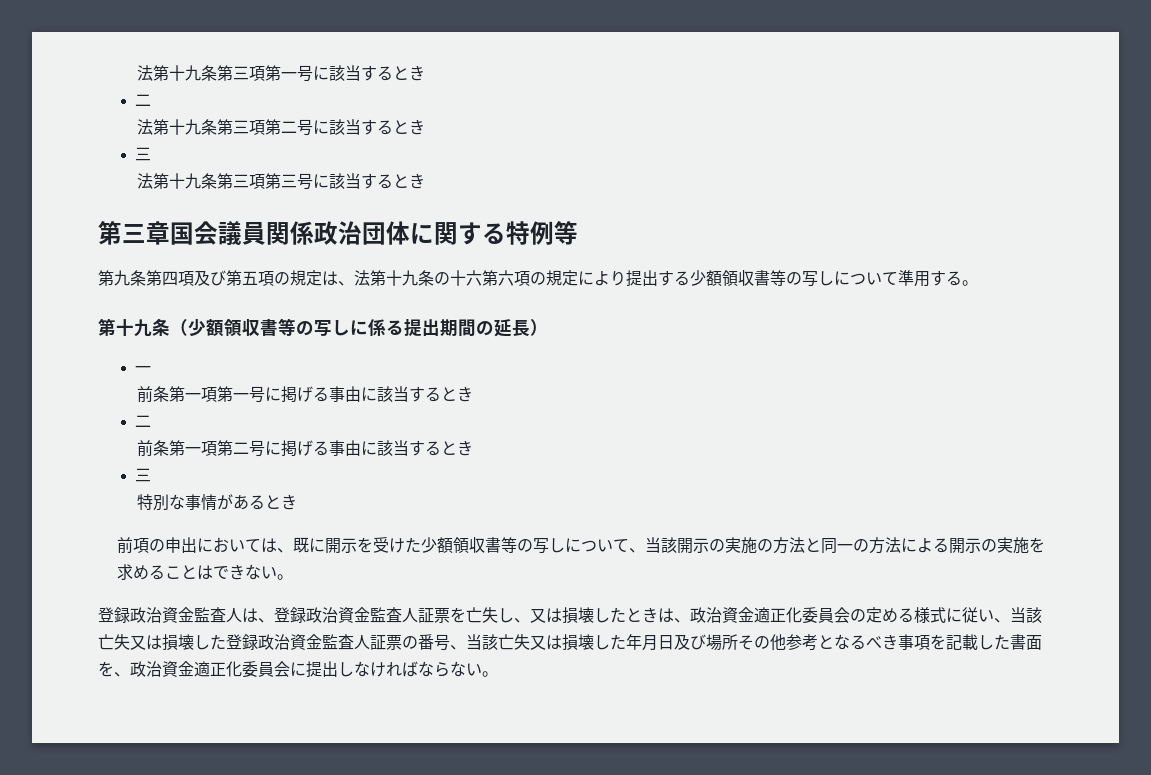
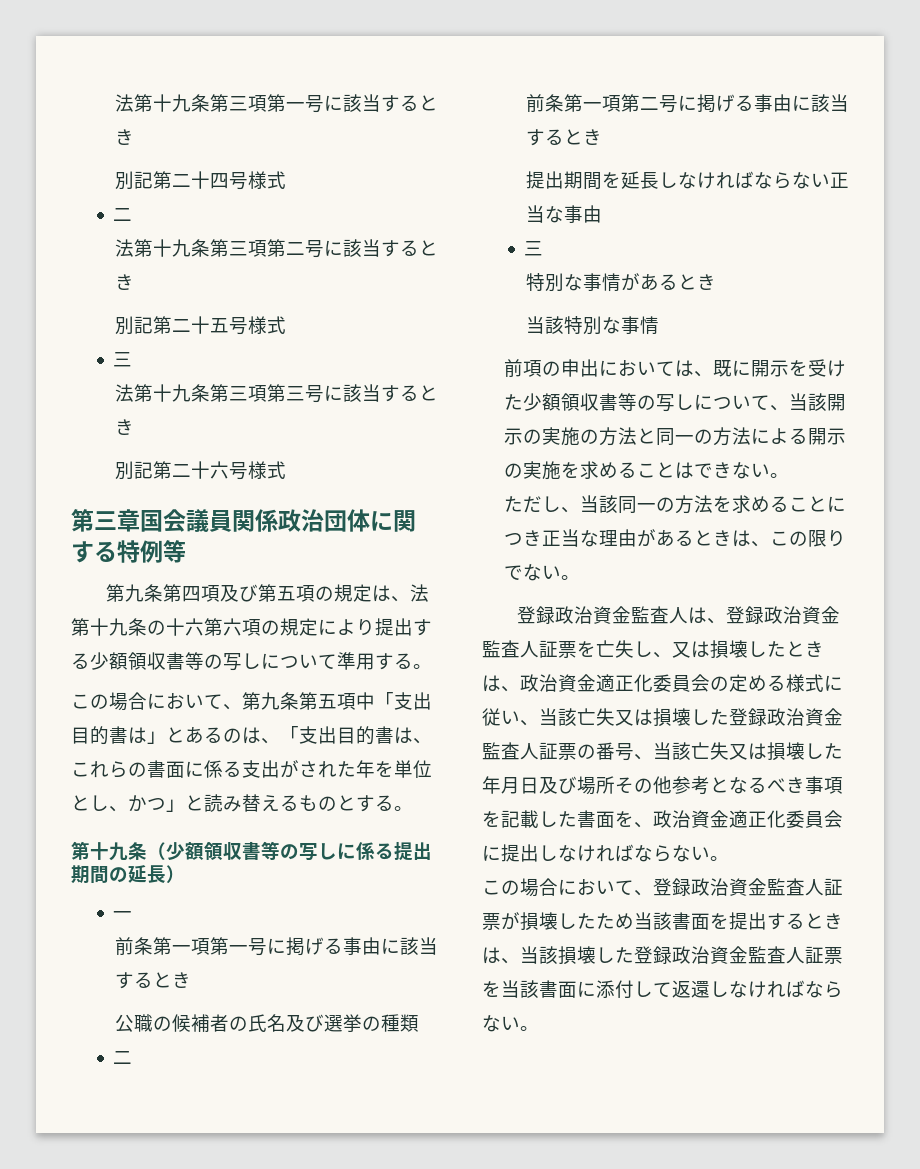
+ 別記第二十四号様式
+ 別記第二十五号様式
+ 別記第二十六号様式
+ この場合において、第九条第五項中「支出目的書は」とあるのは、「支出目的書は、これらの書面に係る支出がされた年を単位とし、かつ」と読み替えるものとする。
+ 公職の候補者の氏名及び選挙の種類
+ 提出期間を延長しなければならない正当な事由
+ 当該特別な事情
+ ただし、当該同一の方法を求めることにつき正当な理由があるときは、この限りでない。
+ この場合において、登録政治資金監査人証票が損壊したため当該書面を提出するときは、当該損壊した登録政治資金監査人証票を当該書面に添付して返還しなければならない。

